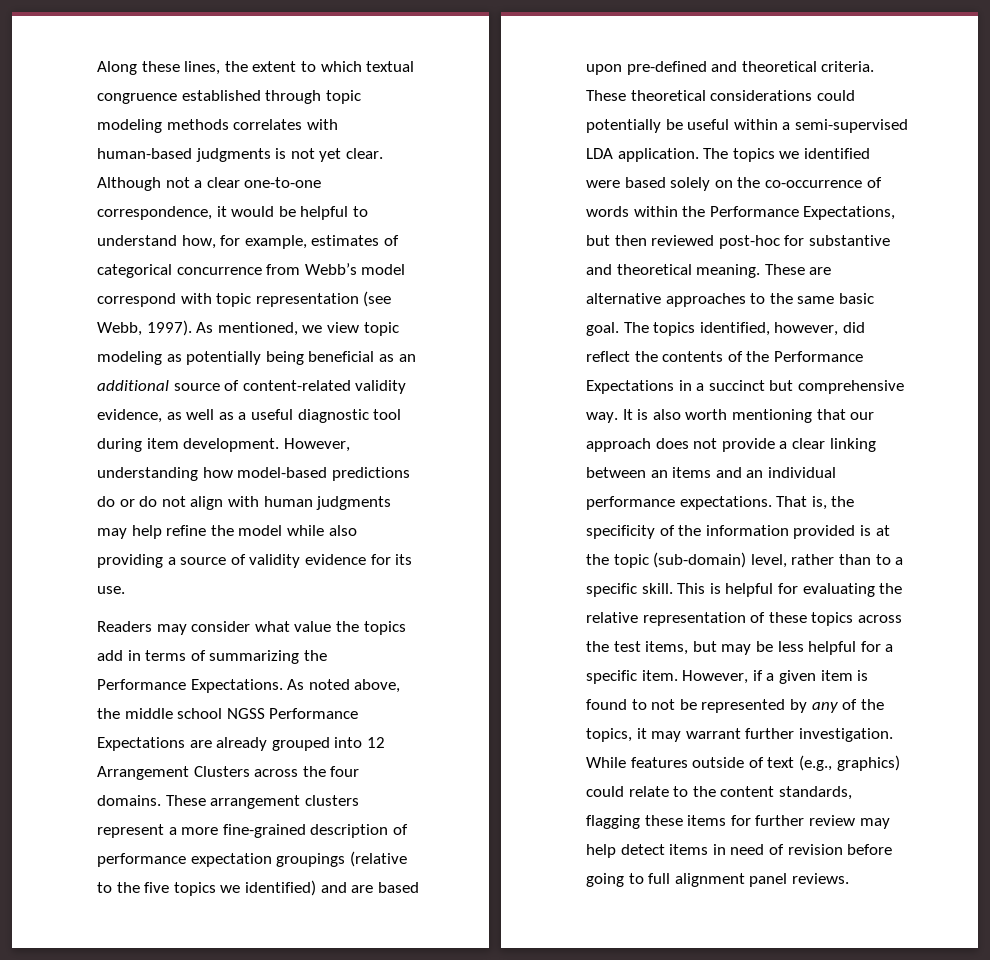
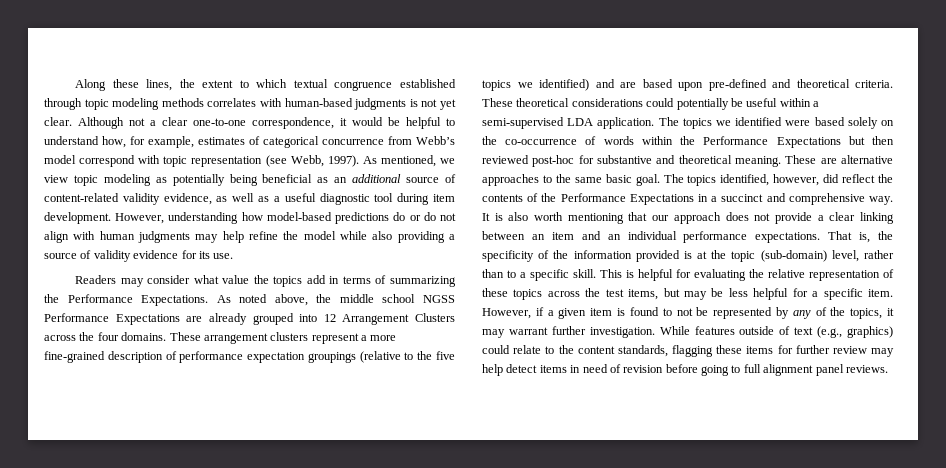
- The topics we identified were based solely on the co-occurrence of words within the Performance Expectations, but then reviewed post-hoc for substantive and theoretical meaning.
+ The topics we identified were based solely on the co-occurrence of words within the Performance Expectations but then reviewed post-hoc for substantive and theoretical meaning.
- The topics identified, however, did reflect the contents of the Performance Expectations in a succinct but comprehensive way.
+ The topics identified, however, did reflect the contents of the Performance Expectations in a succinct and comprehensive way.
- It is also worth mentioning that our approach does not provide a clear linking between an items and an individual performance expectations.
+ It is also worth mentioning that our approach does not provide a clear linking between an item and an individual performance expectations.

